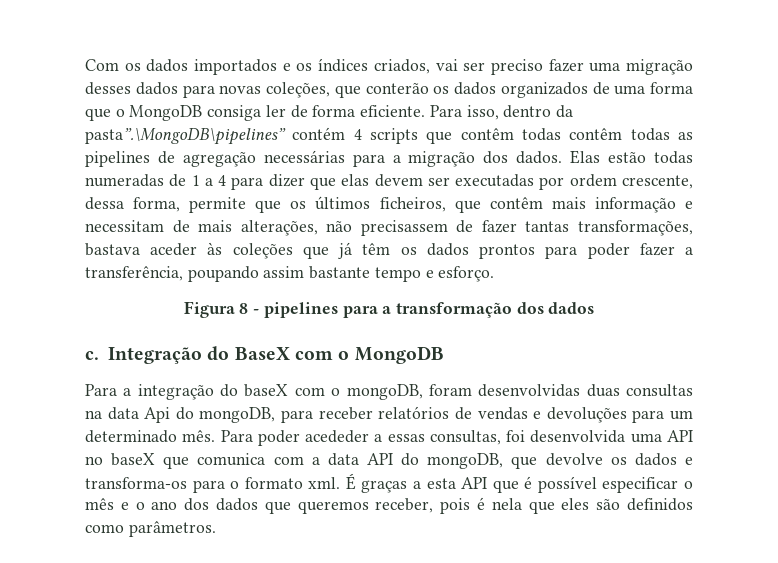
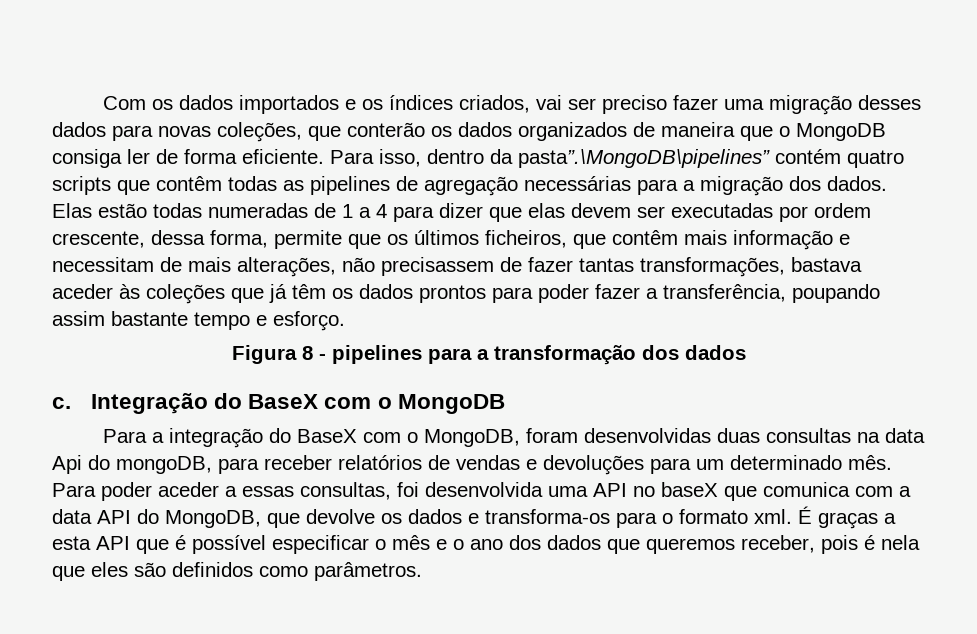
- Com os dados importados e os índices criados, vai ser preciso fazer uma migração desses dados para novas coleções, que conterão os dados organizados de uma forma que o MongoDB consiga ler de forma eficiente.
+ Com os dados importados e os índices criados, vai ser preciso fazer uma migração desses dados para novas coleções, que conterão os dados organizados de maneira que o MongoDB consiga ler de forma eficiente.
- Para isso, dentro da pasta”.\MongoDB\pipelines” contém 4 scripts que contêm todas contêm todas as pipelines de agregação necessárias para a migração dos dados.
+ Para isso, dentro da pasta”.\MongoDB\pipelines” contém quatro scripts que contêm todas as pipelines de agregação necessárias para a migração dos dados.
- Para a integração do baseX com o mongoDB, foram desenvolvidas duas consultas na data Api do mongoDB, para receber relatórios de vendas e devoluções para um determinado mês.
+ Para a integração do BaseX com o MongoDB, foram desenvolvidas duas consultas na data Api do mongoDB, para receber relatórios de vendas e devoluções para um determinado mês.
- Para poder acededer a essas consultas, foi desenvolvida uma API no baseX que comunica com a data API do mongoDB, que devolve os dados e transforma-os para o formato xml.
+ Para poder aceder a essas consultas, foi desenvolvida uma API no baseX que comunica com a data API do MongoDB, que devolve os dados e transforma-os para o formato xml.

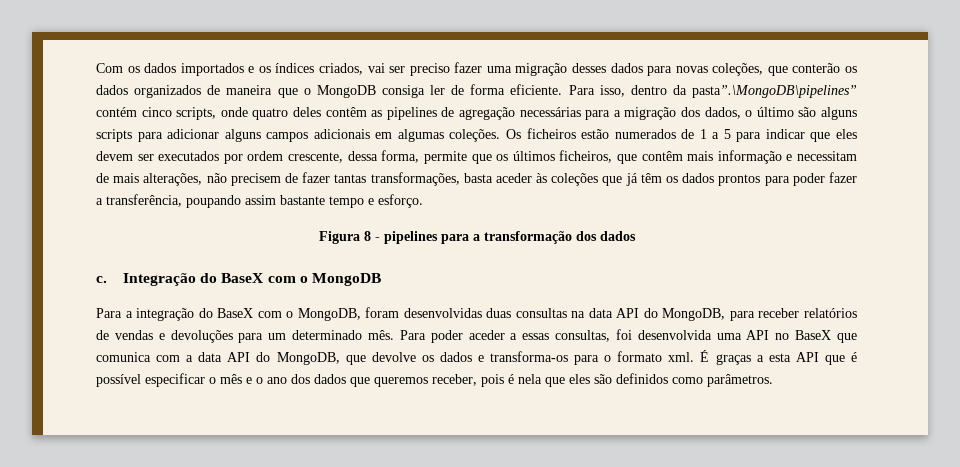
- Para isso, dentro da pasta”.\MongoDB\pipelines” contém quatro scripts que contêm todas as pipelines de agregação necessárias para a migração dos dados. Elas estão todas numeradas de 1 a 4 para dizer que elas devem ser executadas por ordem crescente, dessa forma, permite que os últimos ficheiros, que contêm mais informação e necessitam de mais alterações, não precisassem de fazer tantas transformações, bastava aceder às coleções que já têm os dados prontos para poder fazer a transferência, poupando assim bastante tempo e esforço.
+ Para isso, dentro da pasta”.\MongoDB\pipelines” contém cinco scripts, onde quatro deles contêm as pipelines de agregação necessárias para a migração dos dados, o último são alguns scripts para adicionar alguns campos adicionais em algumas coleções. Os ficheiros estão numerados de 1 a 5 para indicar que eles devem ser executados por ordem crescente, dessa forma, permite que os últimos ficheiros, que contêm mais informação e necessitam de mais alterações, não precisem de fazer tantas transformações, basta aceder às coleções que já têm os dados prontos para poder fazer a transferência, poupando assim bastante tempo e esforço.
- Para a integração do BaseX com o MongoDB, foram desenvolvidas duas consultas na data Api do mongoDB, para receber relatórios de vendas e devoluções para um determinado mês.
+ Para a integração do BaseX com o MongoDB, foram desenvolvidas duas consultas na data API do MongoDB, para receber relatórios de vendas e devoluções para um determinado mês.
- Para poder aceder a essas consultas, foi desenvolvida uma API no baseX que comunica com a data API do MongoDB, que devolve os dados e transforma-os para o formato xml.
+ Para poder aceder a essas consultas, foi desenvolvida uma API no BaseX que comunica com a data API do MongoDB, que devolve os dados e transforma-os para o formato xml.

